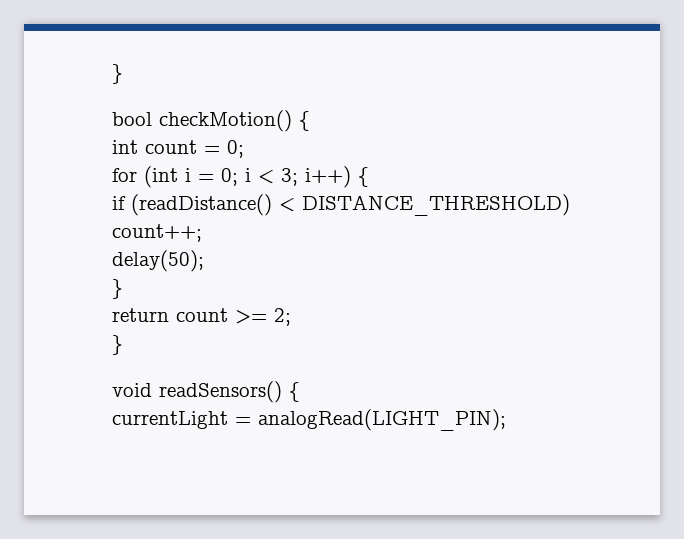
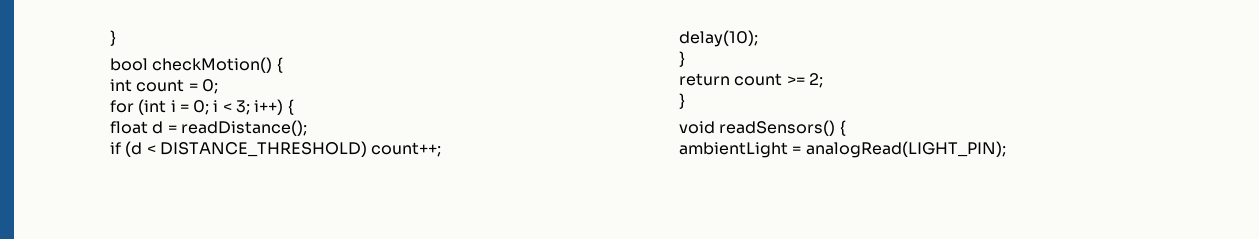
+ float d = readDistance();
- if (readDistance() < DISTANCE_THRESHOLD) count++;
+ if (d < DISTANCE_THRESHOLD) count++;
- delay(50);
+ delay(10);
- currentLight = analogRead(LIGHT_PIN);
+ ambientLight = analogRead(LIGHT_PIN);

